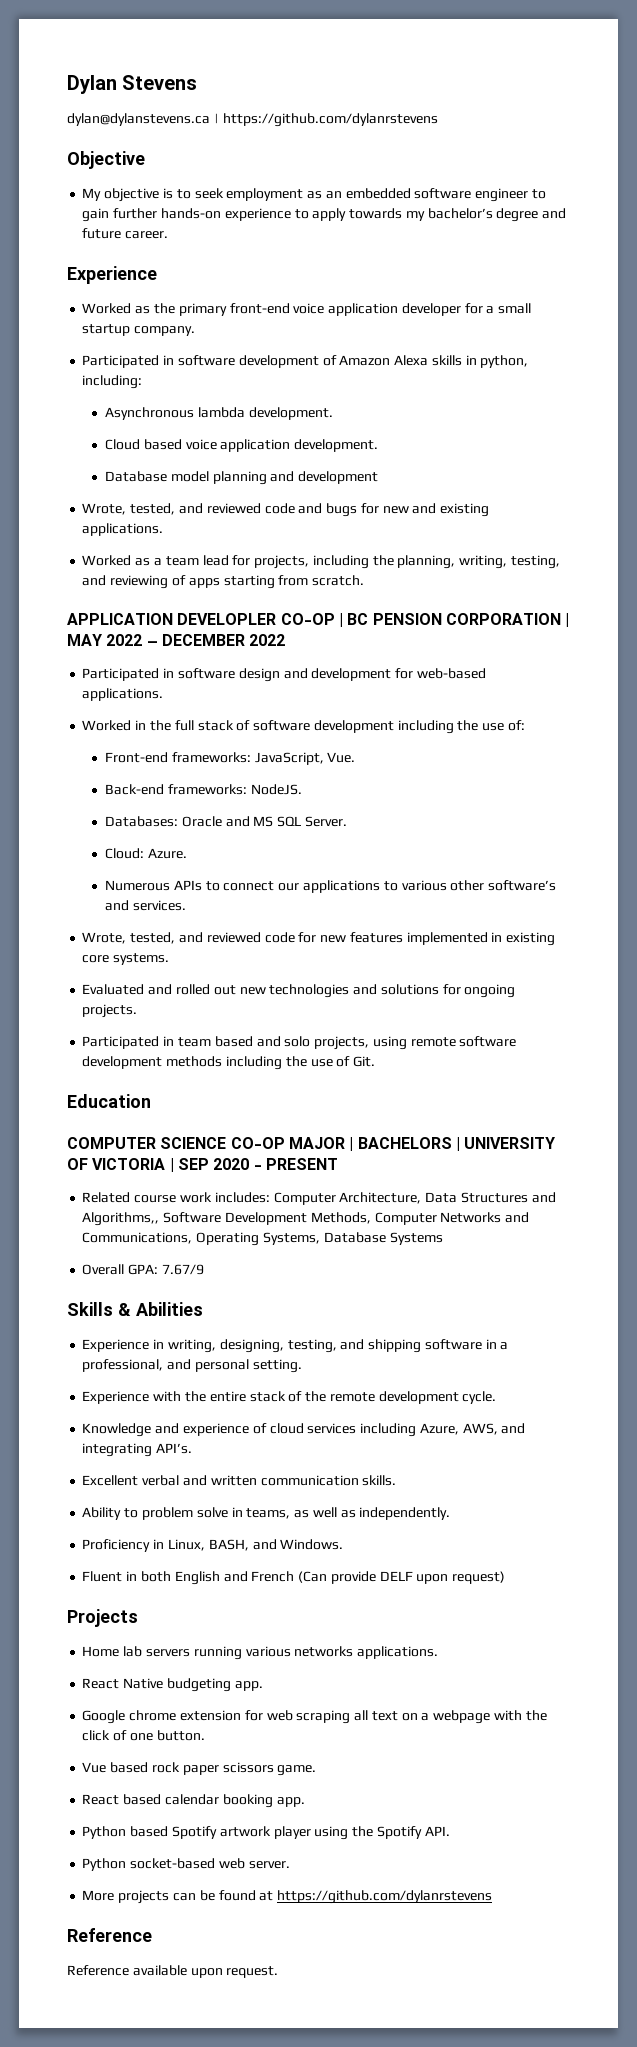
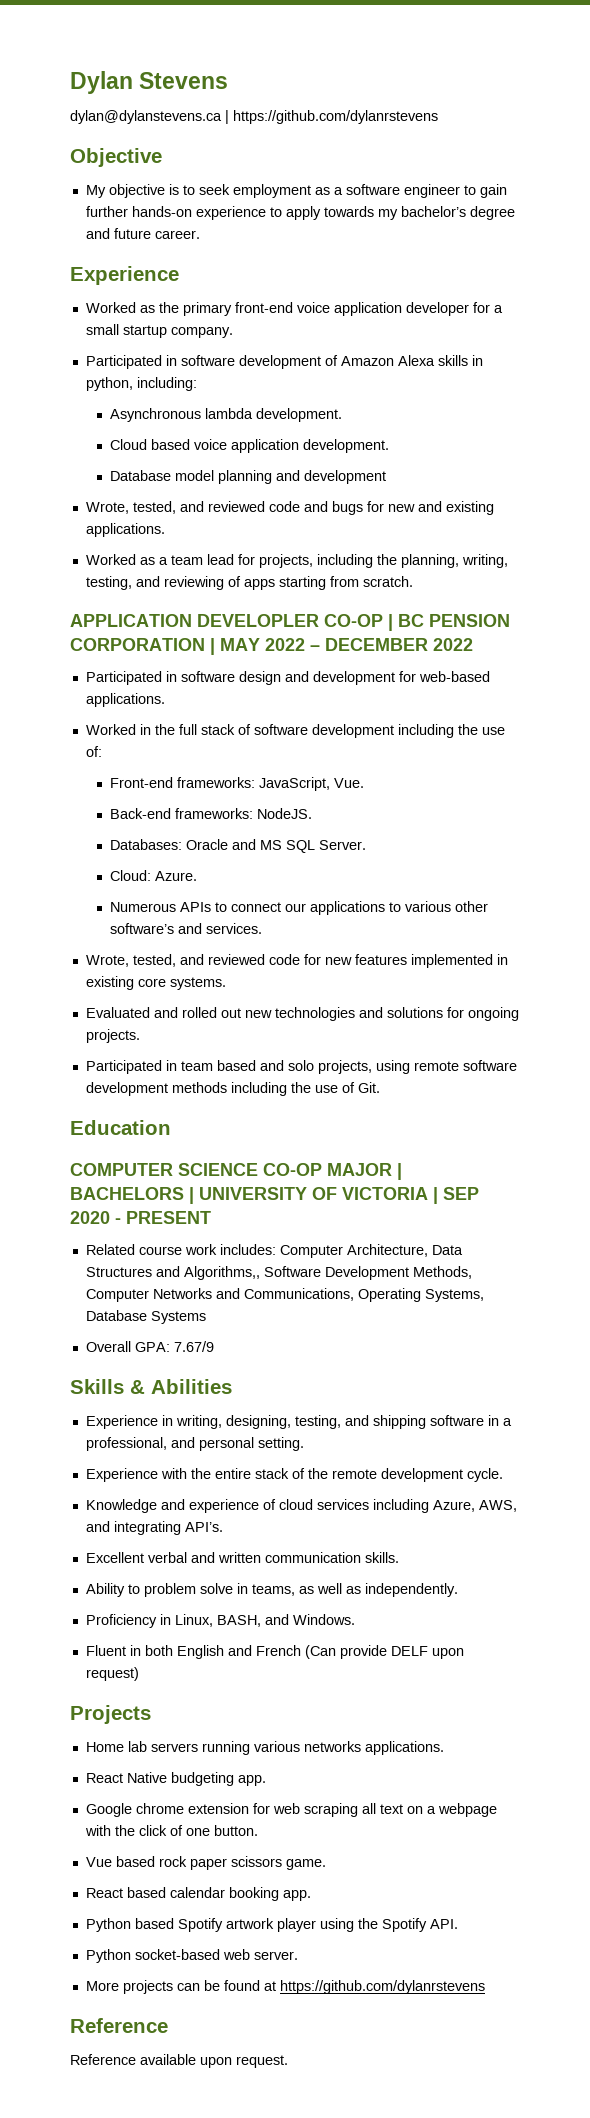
- My objective is to seek employment as an embedded software engineer to gain further hands-on experience to apply towards my bachelor’s degree and future career.
+ My objective is to seek employment as a software engineer to gain further hands-on experience to apply towards my bachelor’s degree and future career.

